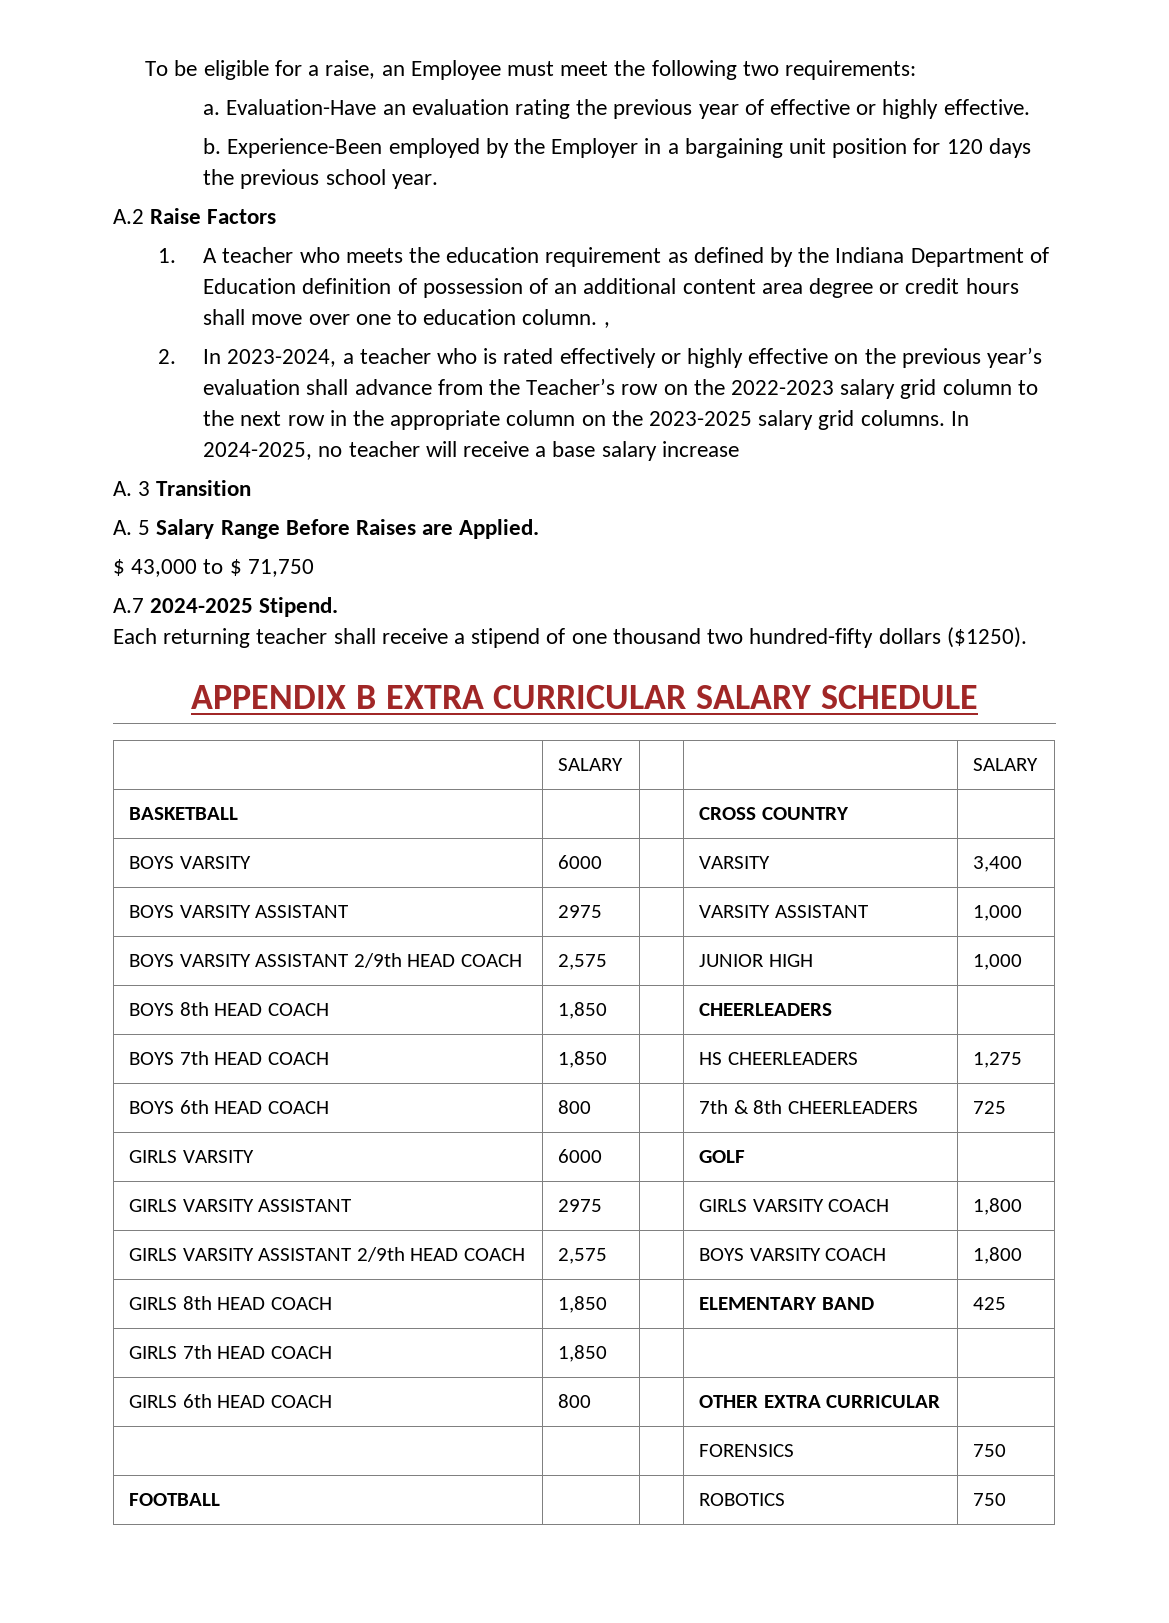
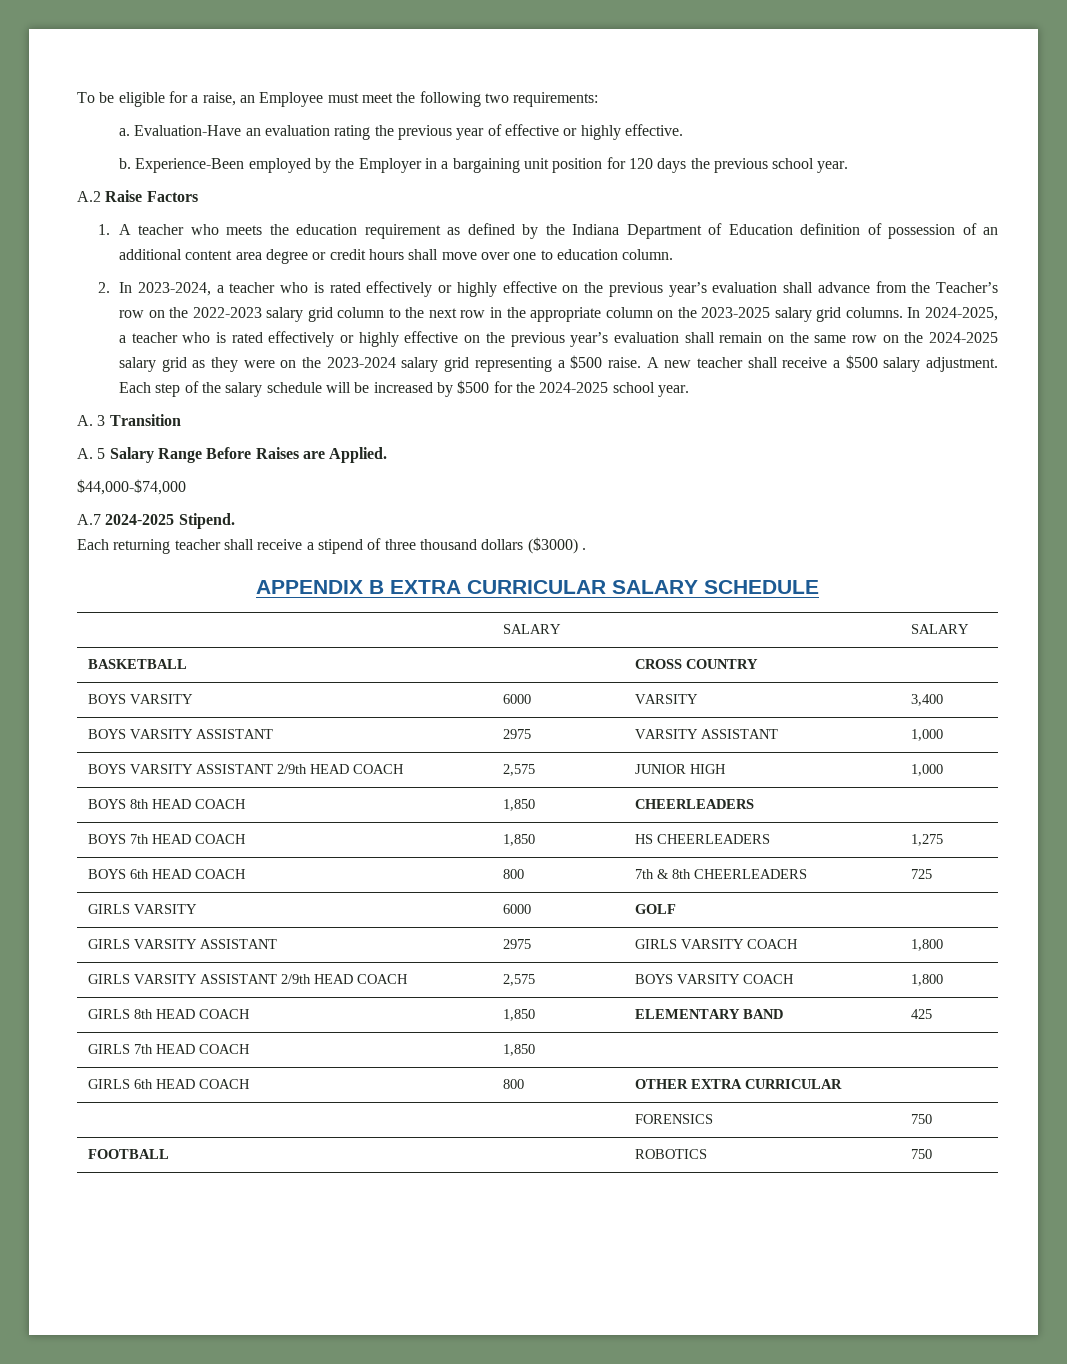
- 1. A teacher who meets the education requirement as defined by the Indiana Department of Education definition of possession of an additional content area degree or credit hours shall move over one to education column. ,
+ 1. A teacher who meets the education requirement as defined by the Indiana Department of Education definition of possession of an additional content area degree or credit hours shall move over one to education column.
- In 2024-2025, no teacher will receive a base salary increase
+ In 2024-2025, a teacher who is rated effectively or highly effective on the previous year’s evaluation shall remain on the same row on the 2024-2025 salary grid as they were on the 2023-2024 salary grid representing a $500 raise. A new teacher shall receive a $500 salary adjustment. Each step of the salary schedule will be increased by $500 for the 2024-2025 school year.
- $ 43,000 to $ 71,750
+ $44,000-$74,000
- Each returning teacher shall receive a stipend of one thousand two hundred-fifty dollars ($1250).
+ Each returning teacher shall receive a stipend of three thousand dollars ($3000) .

